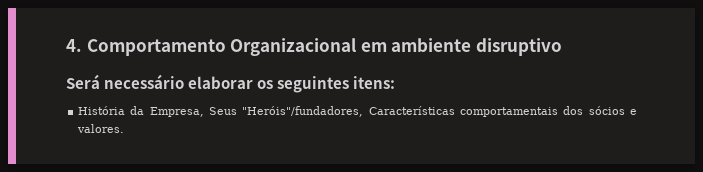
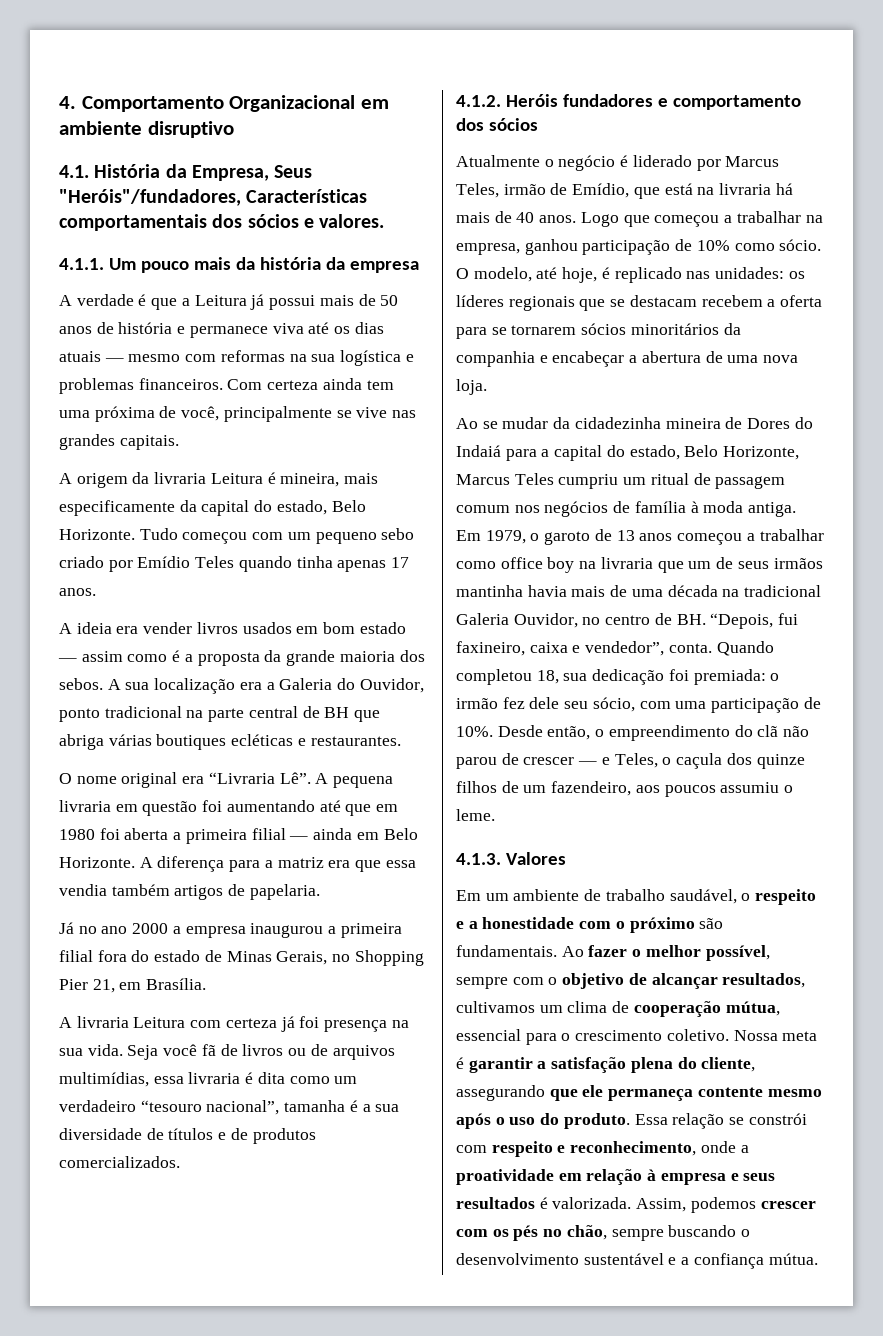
- Será necessário elaborar os seguintes itens:
- História da Empresa, Seus "Heróis"/fundadores, Características comportamentais dos sócios e valores.
+ 4.1. História da Empresa, Seus "Heróis"/fundadores, Características comportamentais dos sócios e valores.
+ 4.1.1. Um pouco mais da história da empresa
+ A verdade é que a Leitura já possui mais de 50 anos de história e permanece viva até os dias atuais — mesmo com reformas na sua logística e problemas financeiros. Com certeza ainda tem uma próxima de você, principalmente se vive nas grandes capitais.
+ A origem da livraria Leitura é mineira, mais especificamente da capital do estado, Belo Horizonte. Tudo começou com um pequeno sebo criado por Emídio Teles quando tinha apenas 17 anos.
+ A ideia era vender livros usados em bom estado — assim como é a proposta da grande maioria dos sebos. A sua localização era a Galeria do Ouvidor, ponto tradicional na parte central de BH que abriga várias boutiques ecléticas e restaurantes.
+ O nome original era “Livraria Lê”. A pequena livraria em questão foi aumentando até que em 1980 foi aberta a primeira filial — ainda em Belo Horizonte. A diferença para a matriz era que essa vendia também artigos de papelaria.
+ Já no ano 2000 a empresa inaugurou a primeira filial fora do estado de Minas Gerais, no Shopping Pier 21, em Brasília.
+ A livraria Leitura com certeza já foi presença na sua vida. Seja você fã de livros ou de arquivos multimídias, essa livraria é dita como um verdadeiro “tesouro nacional”, tamanha é a sua diversidade de títulos e de produtos comercializados.
+ 4.1.2. Heróis fundadores e comportamento dos sócios
+ Atualmente o negócio é liderado por Marcus Teles, irmão de Emídio, que está na livraria há mais de 40 anos. Logo que começou a trabalhar na empresa, ganhou participação de 10% como sócio. O modelo, até hoje, é replicado nas unidades: os líderes regionais que se destacam recebem a oferta para se tornarem sócios minoritários da companhia e encabeçar a abertura de uma nova loja.
+ Ao se mudar da cidadezinha mineira de Dores do Indaiá para a capital do estado, Belo Horizonte, Marcus Teles cumpriu um ritual de passagem comum nos negócios de família à moda antiga. Em 1979, o garoto de 13 anos começou a trabalhar como office boy na livraria que um de seus irmãos mantinha havia mais de uma década na tradicional Galeria Ouvidor, no centro de BH. “Depois, fui faxineiro, caixa e vendedor”, conta. Quando completou 18, sua dedicação foi premiada: o irmão fez dele seu sócio, com uma participação de 10%. Desde então, o empreendimento do clã não parou de crescer — e Teles, o caçula dos quinze filhos de um fazendeiro, aos poucos assumiu o leme.
+ 4.1.3. Valores
+ Em um ambiente de trabalho saudável, o respeito e a honestidade com o próximo são fundamentais. Ao fazer o melhor possível, sempre com o objetivo de alcançar resultados, cultivamos um clima de cooperação mútua, essencial para o crescimento coletivo. Nossa meta é garantir a satisfação plena do cliente, assegurando que ele permaneça contente mesmo após o uso do produto. Essa relação se constrói com respeito e reconhecimento, onde a proatividade em relação à empresa e seus resultados é valorizada. Assim, podemos crescer com os pés no chão, sempre buscando o desenvolvimento sustentável e a confiança mútua.

